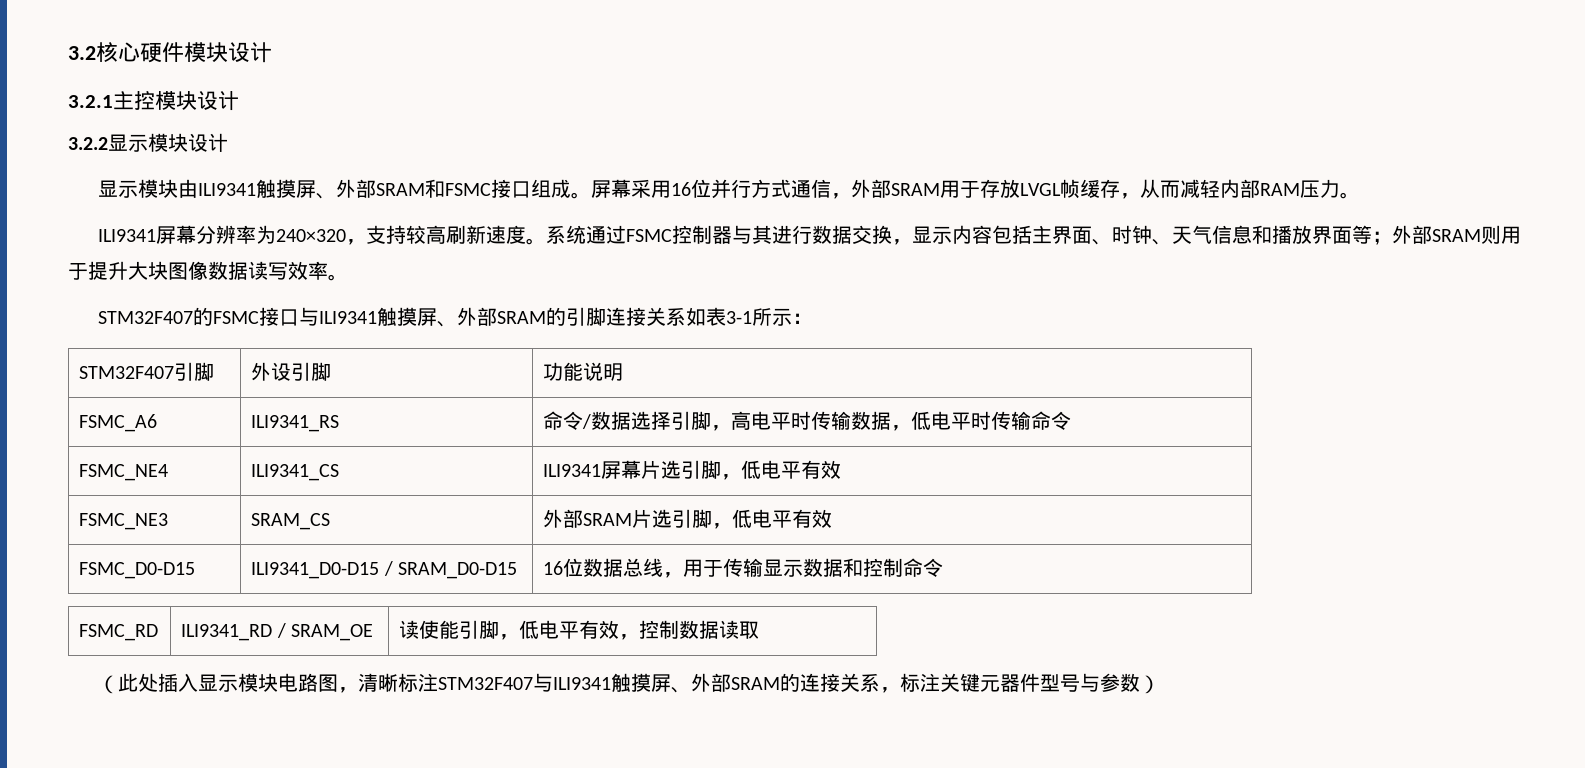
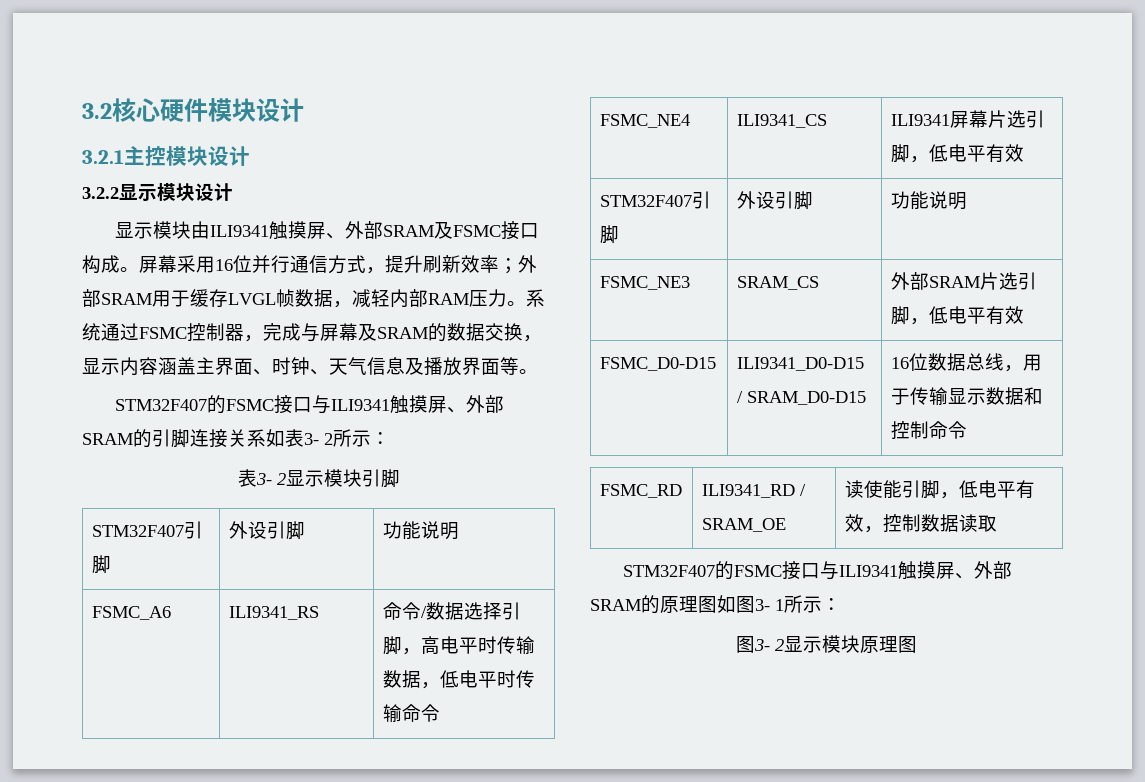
- 显示模块由ILI9341触摸屏、外部SRAM和FSMC接口组成。
+ 显示模块由ILI9341触摸屏、外部SRAM及FSMC接口构成。
- 屏幕采用16位并行方式通信，外部SRAM用于存放LVGL帧缓存，从而减轻内部RAM压力。
- ILI9341屏幕分辨率为240×320，支持较高刷新速度。
+ 屏幕采用16位并行通信方式，提升刷新效率；外部SRAM用于缓存LVGL帧数据，减轻内部RAM压力。
- 系统通过FSMC控制器与其进行数据交换，显示内容包括主界面、时钟、天气信息和播放界面等；外部SRAM则用于提升大块图像数据读写效率。
+ 系统通过FSMC控制器，完成与屏幕及SRAM的数据交换，显示内容涵盖主界面、时钟、天气信息及播放界面等。
- STM32F407的FSMC接口与ILI9341触摸屏、外部SRAM的引脚连接关系如表3-1所示：
+ STM32F407的FSMC接口与ILI9341触摸屏、外部SRAM的引脚连接关系如表3- 2所示：
+ 表3- 2显示模块引脚
  FSMC_NE4 | ILI9341_CS | ILI9341屏幕片选引脚，低电平有效
+ STM32F407引脚 | 外设引脚 | 功能说明
- （此处插入显示模块电路图，清晰标注STM32F407与ILI9341触摸屏、外部SRAM的连接关系，标注关键元器件型号与参数）
+ STM32F407的FSMC接口与ILI9341触摸屏、外部SRAM的原理图如图3- 1所示：
+ 图3- 2显示模块原理图

